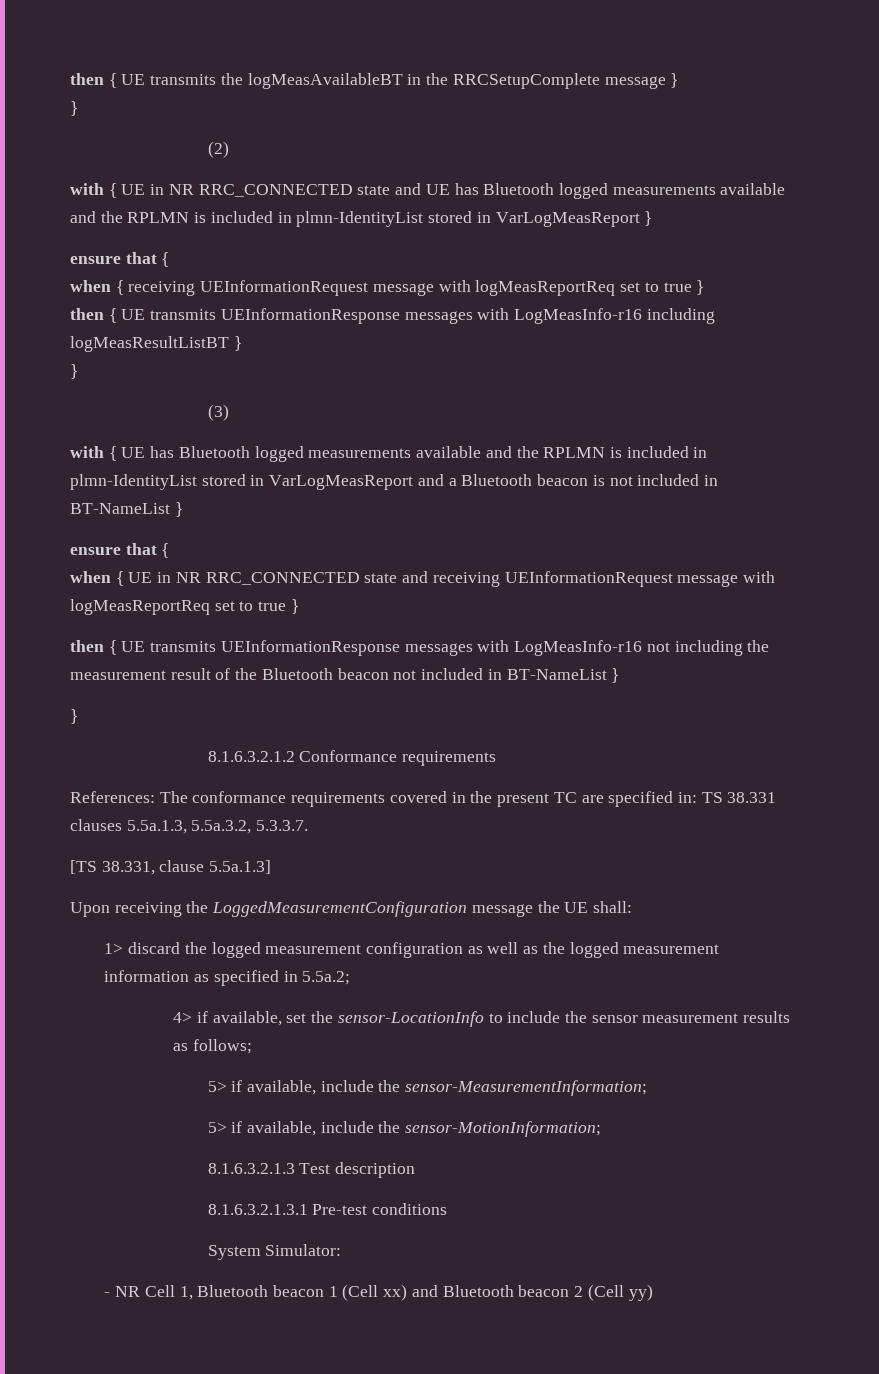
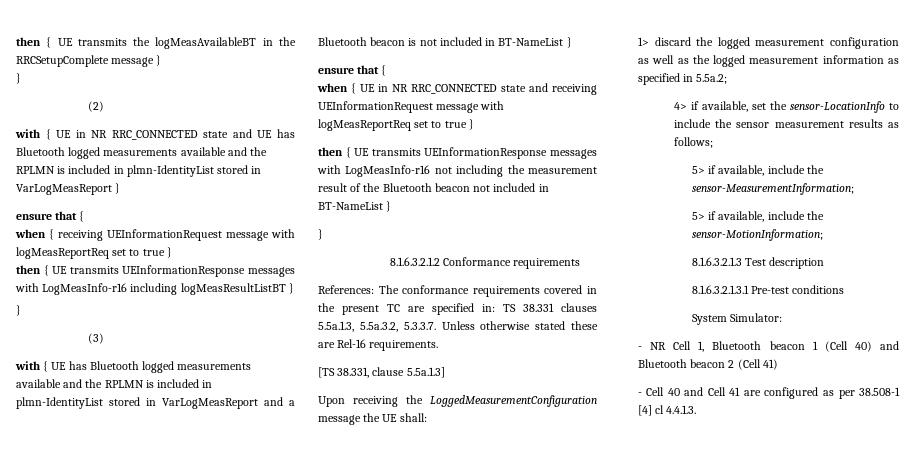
- References: The conformance requirements covered in the present TC are specified in: TS 38.331 clauses 5.5a.1.3, 5.5a.3.2, 5.3.3.7.
+ References: The conformance requirements covered in the present TC are specified in: TS 38.331 clauses 5.5a.1.3, 5.5a.3.2, 5.3.3.7. Unless otherwise stated these are Rel-16 requirements.
- - NR Cell 1, Bluetooth beacon 1 (Cell xx) and Bluetooth beacon 2 (Cell yy)
+ - NR Cell 1, Bluetooth beacon 1 (Cell 40) and Bluetooth beacon 2 (Cell 41)
+ - Cell 40 and Cell 41 are configured as per 38.508-1 [4] cl 4.4.1.3.

